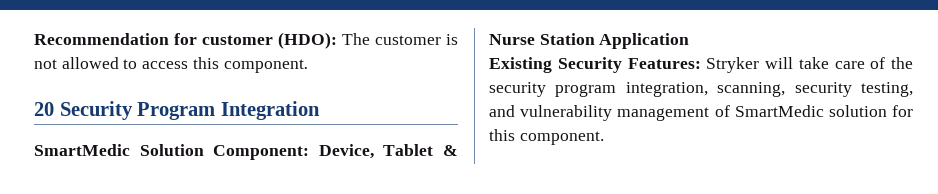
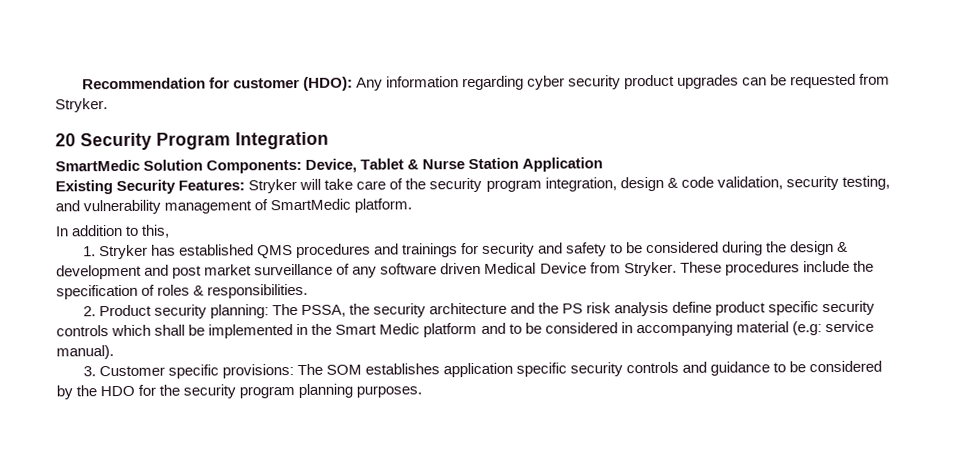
- Recommendation for customer (HDO): The customer is not allowed to access this component.
+ Recommendation for customer (HDO): Any information regarding cyber security product upgrades can be requested from Stryker.
- SmartMedic Solution Component: Device, Tablet & Nurse Station Application
+ SmartMedic Solution Components: Device, Tablet & Nurse Station Application
- Existing Security Features: Stryker will take care of the security program integration, scanning, security testing, and vulnerability management of SmartMedic solution for this component.
+ Existing Security Features: Stryker will take care of the security program integration, design & code validation, security testing, and vulnerability management of SmartMedic platform.
+ In addition to this,
+ 1. Stryker has established QMS procedures and trainings for security and safety to be considered during the design & development and post market surveillance of any software driven Medical Device from Stryker. These procedures include the specification of roles & responsibilities.
+ 2. Product security planning: The PSSA, the security architecture and the PS risk analysis define product specific security controls which shall be implemented in the Smart Medic platform and to be considered in accompanying material (e.g: service manual).
+ 3. Customer specific provisions: The SOM establishes application specific security controls and guidance to be considered by the HDO for the security program planning purposes.

